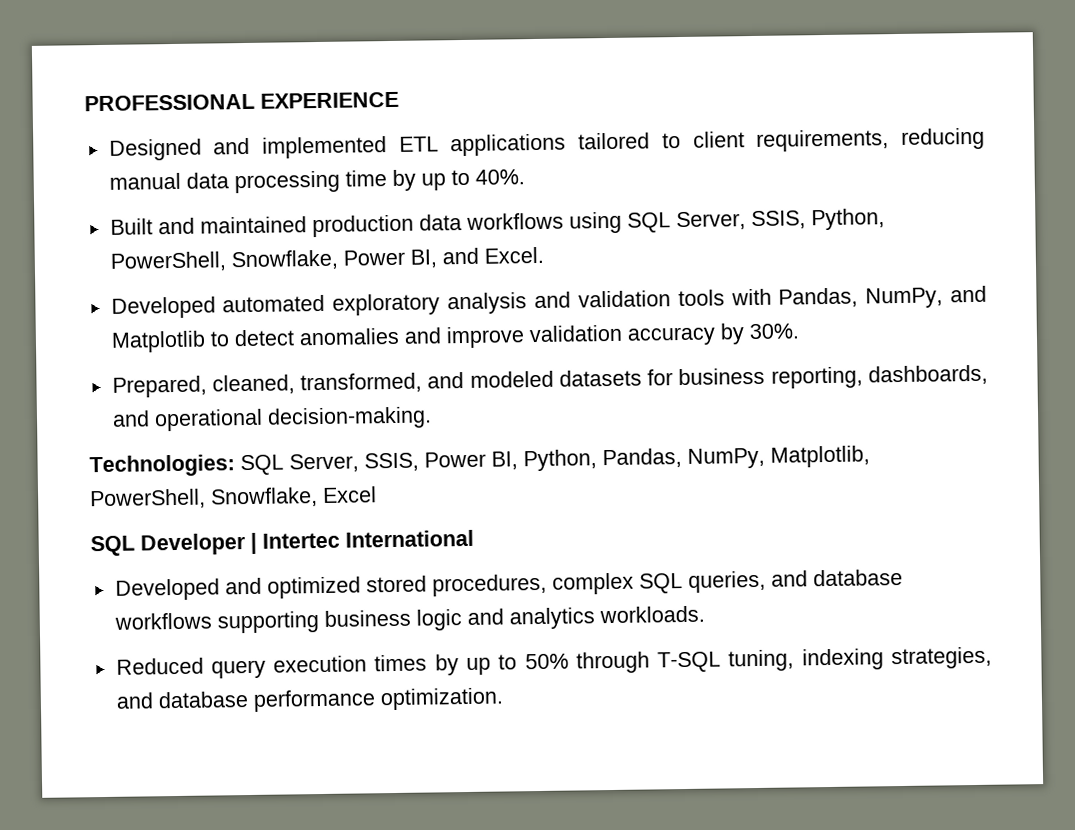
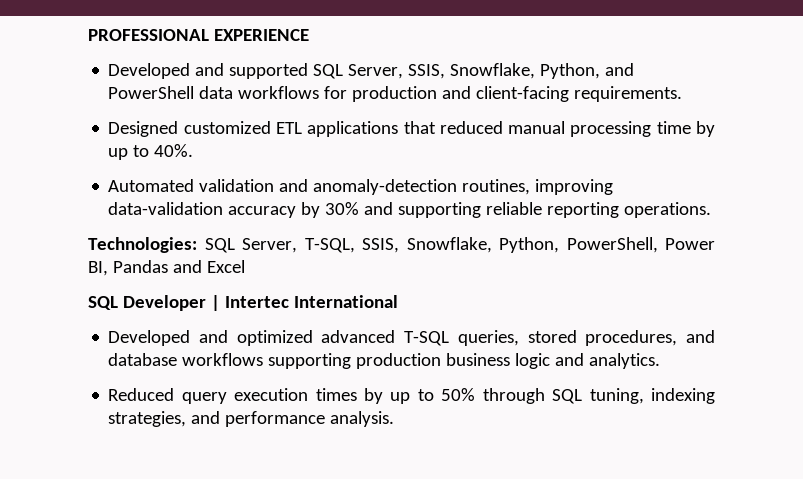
- Designed and implemented ETL applications tailored to client requirements, reducing manual data processing time by up to 40%.
+ Developed and supported SQL Server, SSIS, Snowflake, Python, and PowerShell data workflows for production and client-facing requirements.
+ Designed customized ETL applications that reduced manual processing time by up to 40%.
- Built and maintained production data workflows using SQL Server, SSIS, Python, PowerShell, Snowflake, Power BI, and Excel.
- Developed automated exploratory analysis and validation tools with Pandas, NumPy, and Matplotlib to detect anomalies and improve validation accuracy by 30%.
- Prepared, cleaned, transformed, and modeled datasets for business reporting, dashboards, and operational decision-making.
- Technologies: SQL Server, SSIS, Power BI, Python, Pandas, NumPy, Matplotlib, PowerShell, Snowflake, Excel
+ Automated validation and anomaly-detection routines, improving data-validation accuracy by 30% and supporting reliable reporting operations.
+ Technologies: SQL Server, T-SQL, SSIS, Snowflake, Python, PowerShell, Power BI, Pandas and Excel
- Developed and optimized stored procedures, complex SQL queries, and database workflows supporting business logic and analytics workloads.
+ Developed and optimized advanced T-SQL queries, stored procedures, and database workflows supporting production business logic and analytics.
- Reduced query execution times by up to 50% through T-SQL tuning, indexing strategies, and database performance optimization.
+ Reduced query execution times by up to 50% through SQL tuning, indexing strategies, and performance analysis.

